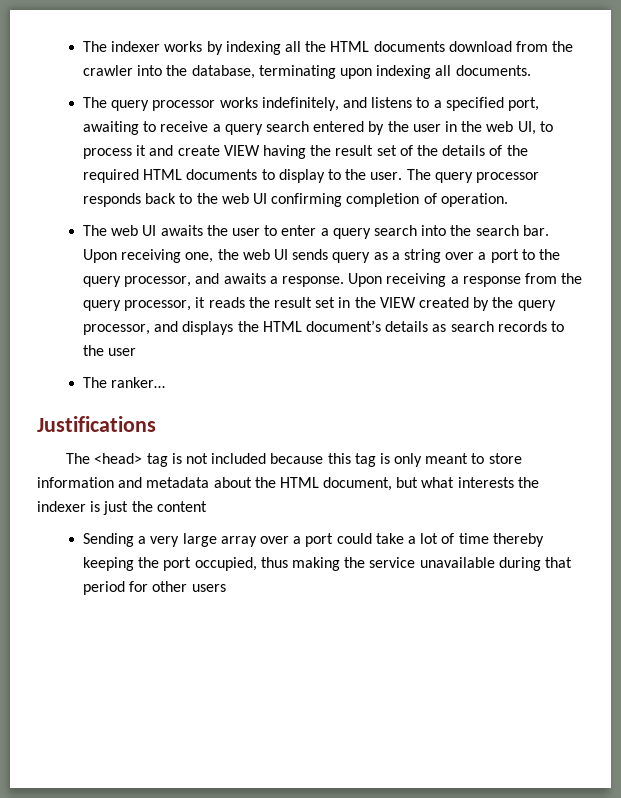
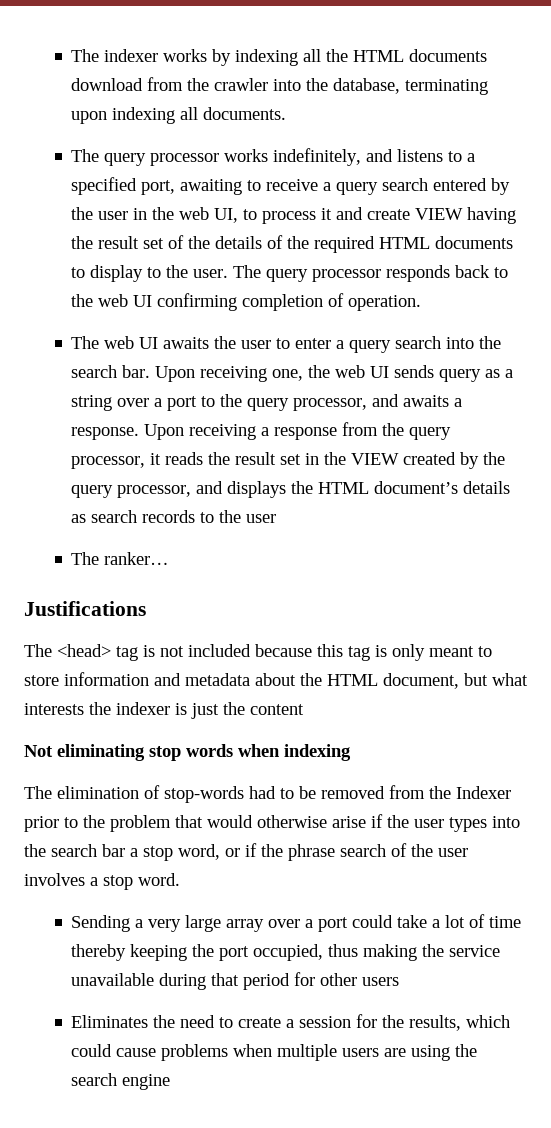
+ Not eliminating stop words when indexing
+ The elimination of stop-words had to be removed from the Indexer prior to the problem that would otherwise arise if the user types into the search bar a stop word, or if the phrase search of the user involves a stop word.
+ Eliminates the need to create a session for the results, which could cause problems when multiple users are using the search engine

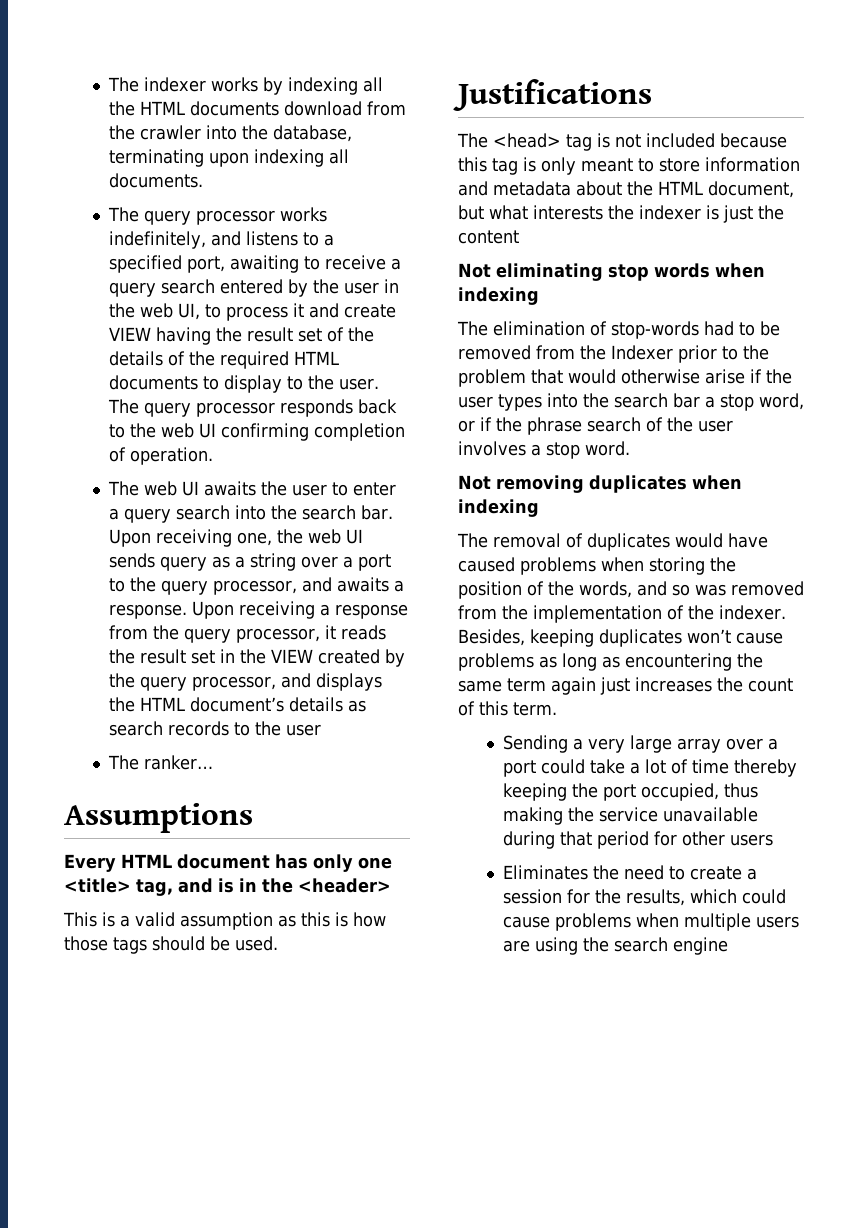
+ Assumptions
+ Every HTML document has only one <title> tag, and is in the <header>
+ This is a valid assumption as this is how those tags should be used.
+ Not removing duplicates when indexing
+ The removal of duplicates would have caused problems when storing the position of the words, and so was removed from the implementation of the indexer. Besides, keeping duplicates won’t cause problems as long as encountering the same term again just increases the count of this term.

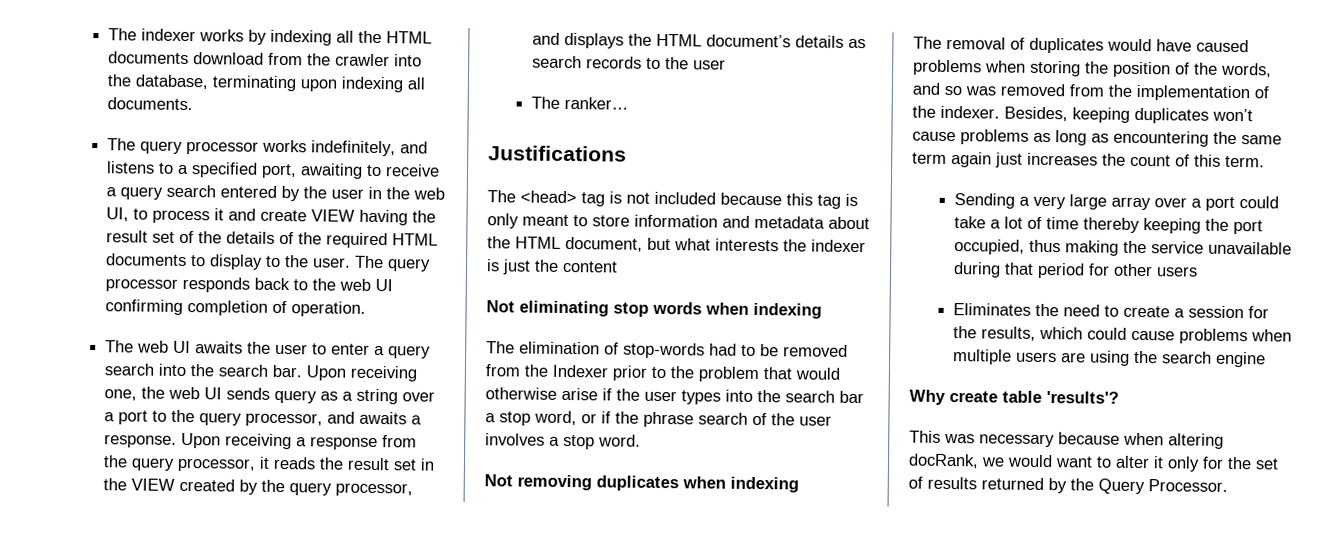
- Assumptions
- Every HTML document has only one <title> tag, and is in the <header>
- This is a valid assumption as this is how those tags should be used.
+ Why create table 'results'?
+ This was necessary because when altering docRank, we would want to alter it only for the set of results returned by the Query Processor.

